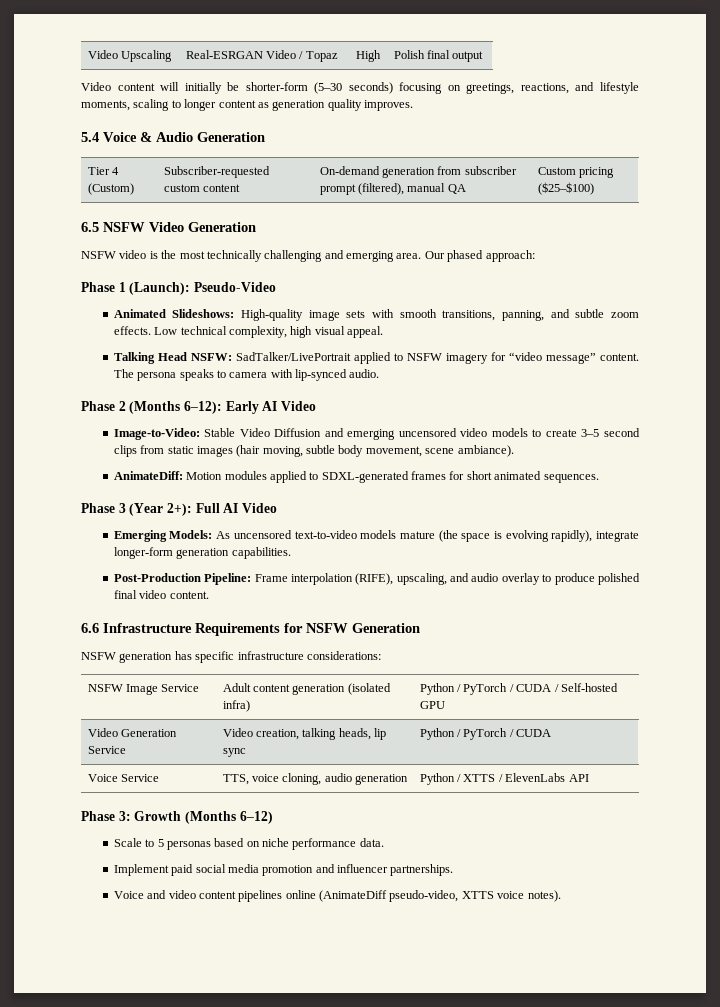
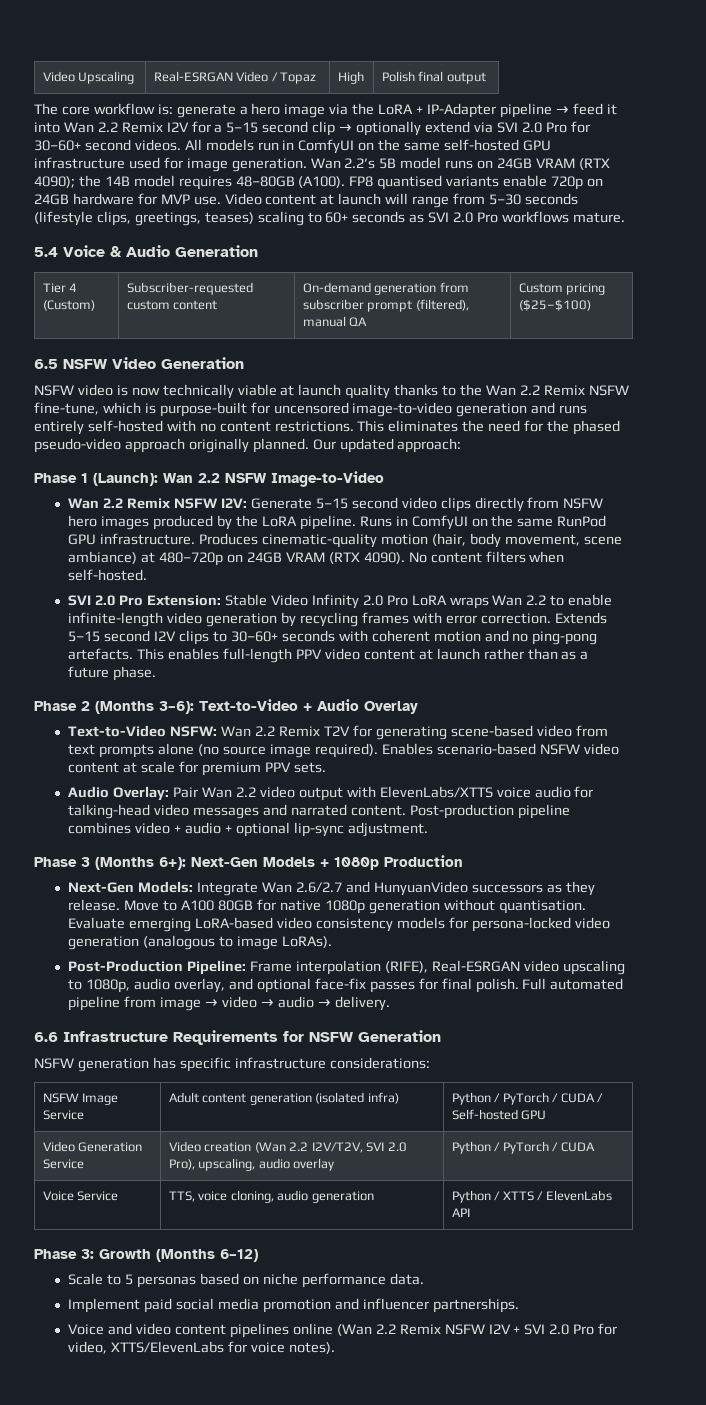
- Video content will initially be shorter-form (5–30 seconds) focusing on greetings, reactions, and lifestyle moments, scaling to longer content as generation quality improves.
+ The core workflow is: generate a hero image via the LoRA + IP-Adapter pipeline → feed it into Wan 2.2 Remix I2V for a 5–15 second clip → optionally extend via SVI 2.0 Pro for 30–60+ second videos. All models run in ComfyUI on the same self-hosted GPU infrastructure used for image generation. Wan 2.2’s 5B model runs on 24GB VRAM (RTX 4090); the 14B model requires 48–80GB (A100). FP8 quantised variants enable 720p on 24GB hardware for MVP use. Video content at launch will range from 5–30 seconds (lifestyle clips, greetings, teases) scaling to 60+ seconds as SVI 2.0 Pro workflows mature.
- NSFW video is the most technically challenging and emerging area. Our phased approach:
- Phase 1 (Launch): Pseudo-Video
- Animated Slideshows: High-quality image sets with smooth transitions, panning, and subtle zoom effects. Low technical complexity, high visual appeal.
- Talking Head NSFW: SadTalker/LivePortrait applied to NSFW imagery for “video message” content. The persona speaks to camera with lip-synced audio.
- Phase 2 (Months 6–12): Early AI Video
- Image-to-Video: Stable Video Diffusion and emerging uncensored video models to create 3–5 second clips from static images (hair moving, subtle body movement, scene ambiance).
- AnimateDiff: Motion modules applied to SDXL-generated frames for short animated sequences.
- Phase 3 (Year 2+): Full AI Video
- Emerging Models: As uncensored text-to-video models mature (the space is evolving rapidly), integrate longer-form generation capabilities.
+ NSFW video is now technically viable at launch quality thanks to the Wan 2.2 Remix NSFW fine-tune, which is purpose-built for uncensored image-to-video generation and runs entirely self-hosted with no content restrictions. This eliminates the need for the phased pseudo-video approach originally planned. Our updated approach:
+ Phase 1 (Launch): Wan 2.2 NSFW Image-to-Video
+ Wan 2.2 Remix NSFW I2V: Generate 5–15 second video clips directly from NSFW hero images produced by the LoRA pipeline. Runs in ComfyUI on the same RunPod GPU infrastructure. Produces cinematic-quality motion (hair, body movement, scene ambiance) at 480–720p on 24GB VRAM (RTX 4090). No content filters when self-hosted.
+ SVI 2.0 Pro Extension: Stable Video Infinity 2.0 Pro LoRA wraps Wan 2.2 to enable infinite-length video generation by recycling frames with error correction. Extends 5–15 second I2V clips to 30–60+ seconds with coherent motion and no ping-pong artefacts. This enables full-length PPV video content at launch rather than as a future phase.
+ Phase 2 (Months 3–6): Text-to-Video + Audio Overlay
+ Text-to-Video NSFW: Wan 2.2 Remix T2V for generating scene-based video from text prompts alone (no source image required). Enables scenario-based NSFW video content at scale for premium PPV sets.
+ Audio Overlay: Pair Wan 2.2 video output with ElevenLabs/XTTS voice audio for talking-head video messages and narrated content. Post-production pipeline combines video + audio + optional lip-sync adjustment.
+ Phase 3 (Months 6+): Next-Gen Models + 1080p Production
+ Next-Gen Models: Integrate Wan 2.6/2.7 and HunyuanVideo successors as they release. Move to A100 80GB for native 1080p generation without quantisation. Evaluate emerging LoRA-based video consistency models for persona-locked video generation (analogous to image LoRAs).
- Post-Production Pipeline: Frame interpolation (RIFE), upscaling, and audio overlay to produce polished final video content.
+ Post-Production Pipeline: Frame interpolation (RIFE), Real-ESRGAN video upscaling to 1080p, audio overlay, and optional face-fix passes for final polish. Full automated pipeline from image → video → audio → delivery.
- Video Generation Service | Video creation, talking heads, lip sync | Python / PyTorch / CUDA
+ Video Generation Service | Video creation (Wan 2.2 I2V/T2V, SVI 2.0 Pro), upscaling, audio overlay | Python / PyTorch / CUDA
- Voice and video content pipelines online (AnimateDiff pseudo-video, XTTS voice notes).
+ Voice and video content pipelines online (Wan 2.2 Remix NSFW I2V + SVI 2.0 Pro for video, XTTS/ElevenLabs for voice notes).

